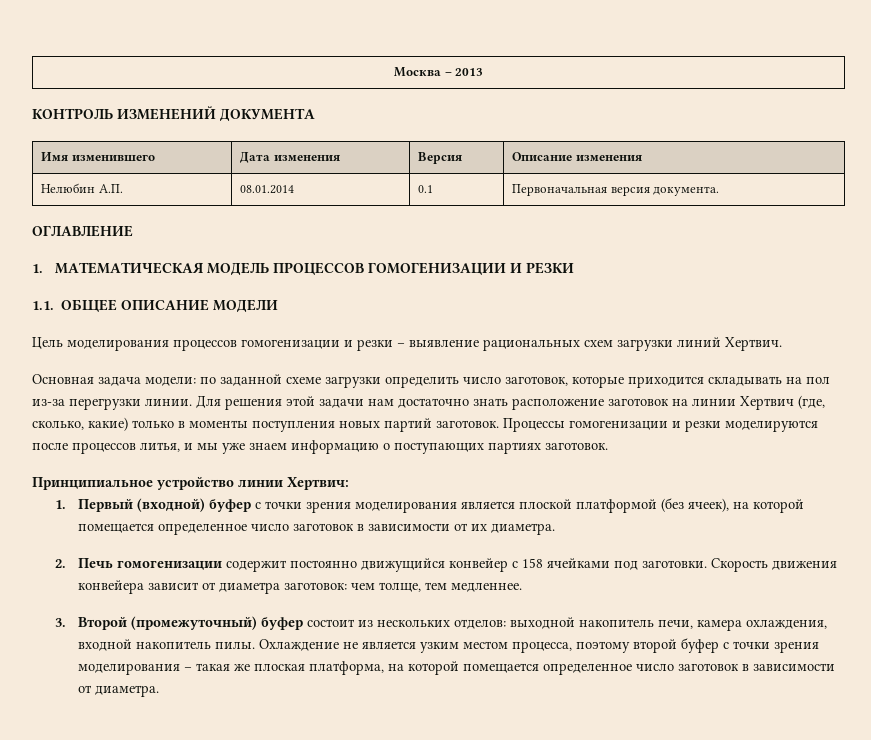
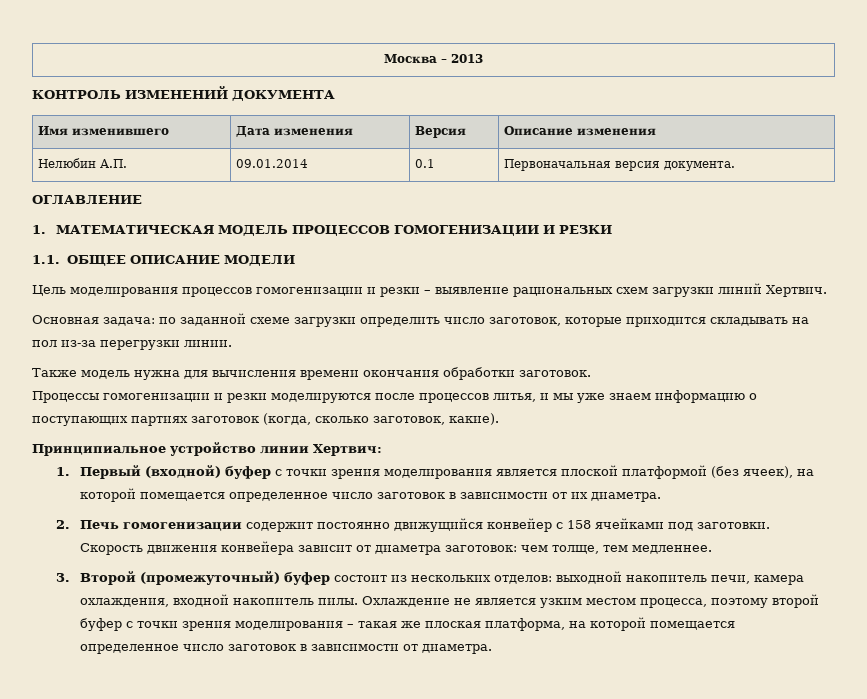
- Нелюбин А.П. | 08.01.2014 | 0.1 | Первоначальная версия документа.
+ Нелюбин А.П. | 09.01.2014 | 0.1 | Первоначальная версия документа.
- Основная задача модели: по заданной схеме загрузки определить число заготовок, которые приходится складывать на пол из-за перегрузки линии. Для решения этой задачи нам достаточно знать расположение заготовок на линии Хертвич (где, сколько, какие) только в моменты поступления новых партий заготовок. Процессы гомогенизации и резки моделируются после процессов литья, и мы уже знаем информацию о поступающих партиях заготовок.
+ Основная задача: по заданной схеме загрузки определить число заготовок, которые приходится складывать на пол из-за перегрузки линии.
+ Также модель нужна для вычисления времени окончания обработки заготовок.
+ Процессы гомогенизации и резки моделируются после процессов литья, и мы уже знаем информацию о поступающих партиях заготовок (когда, сколько заготовок, какие).

